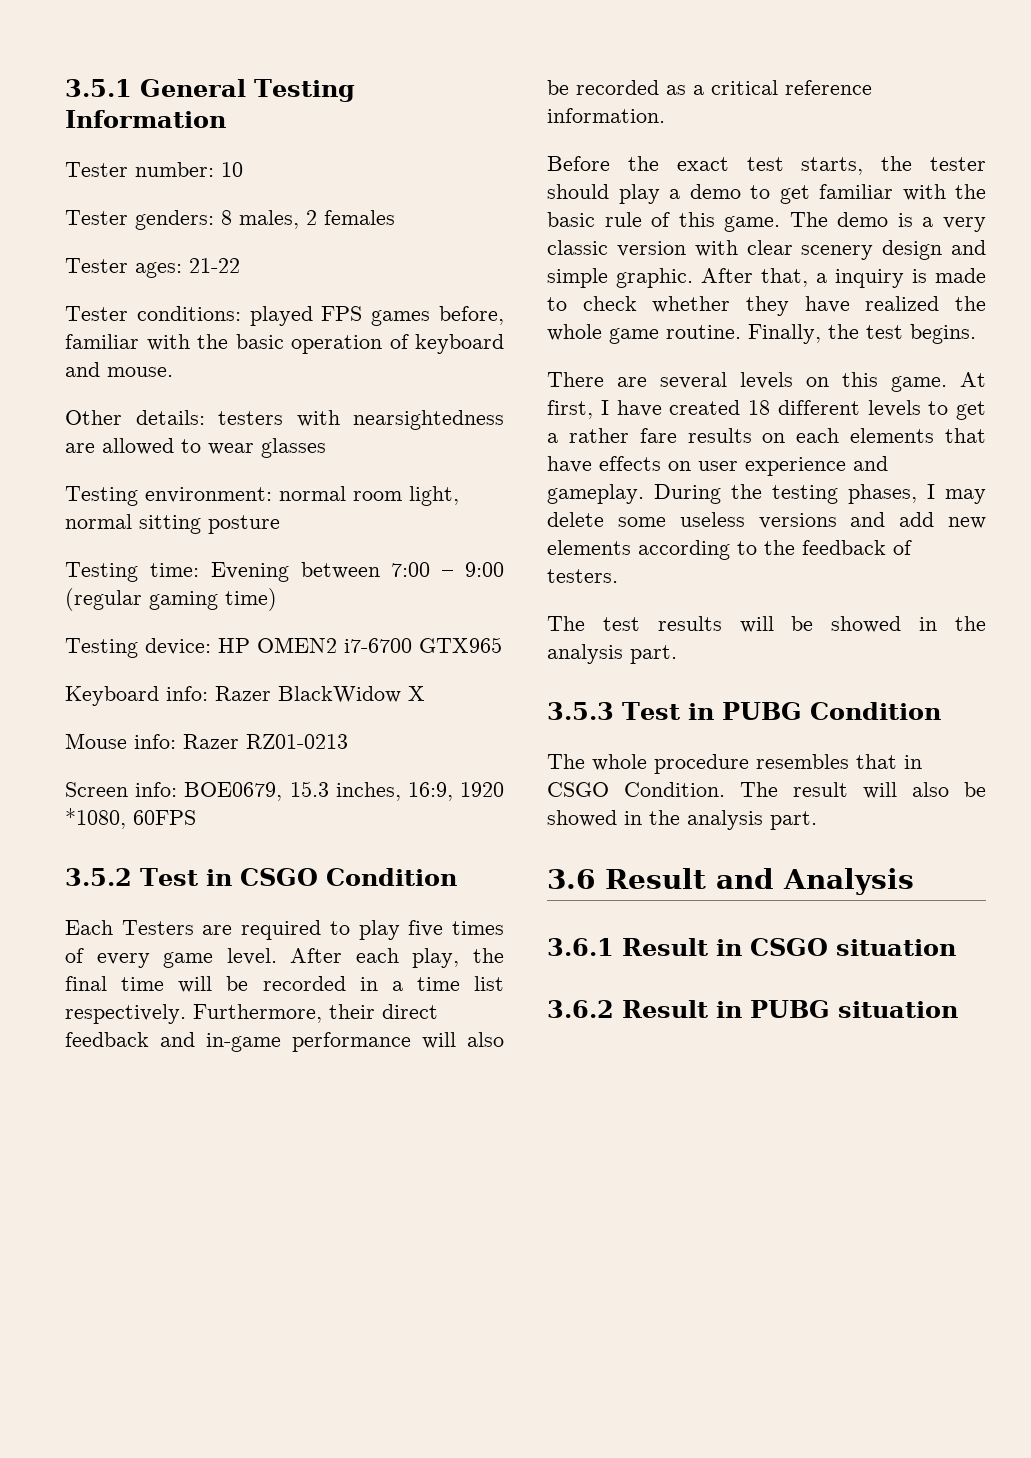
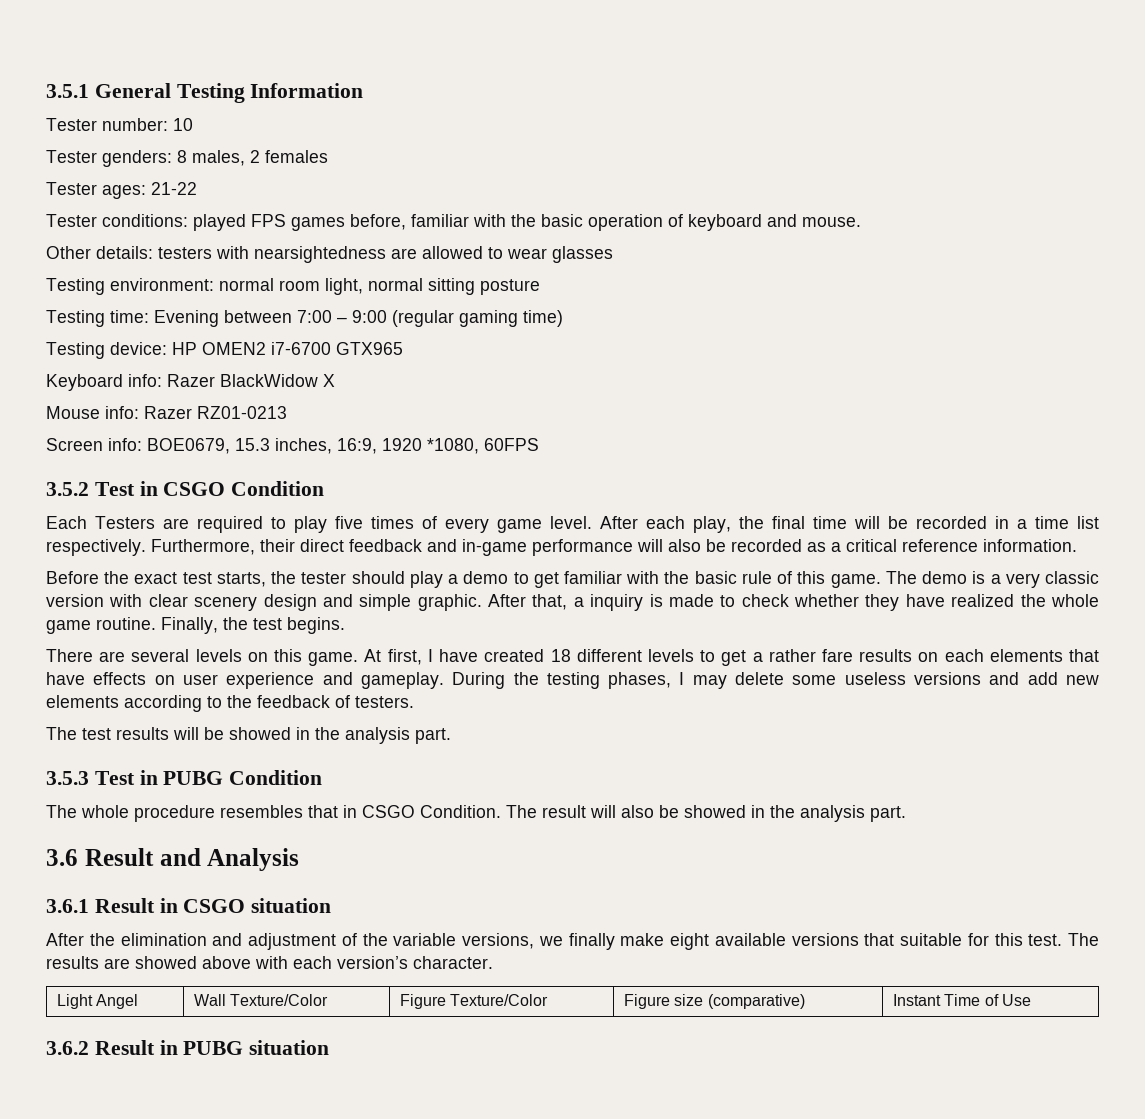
+ After the elimination and adjustment of the variable versions, we finally make eight available versions that suitable for this test. The results are showed above with each version’s character.
+ Light Angel | Wall Texture/Color | Figure Texture/Color | Figure size (comparative) | Instant Time of Use

